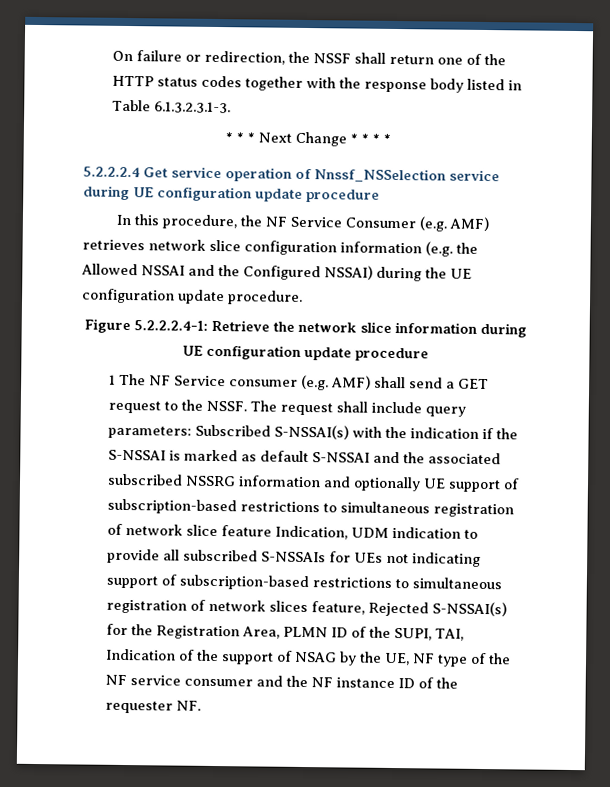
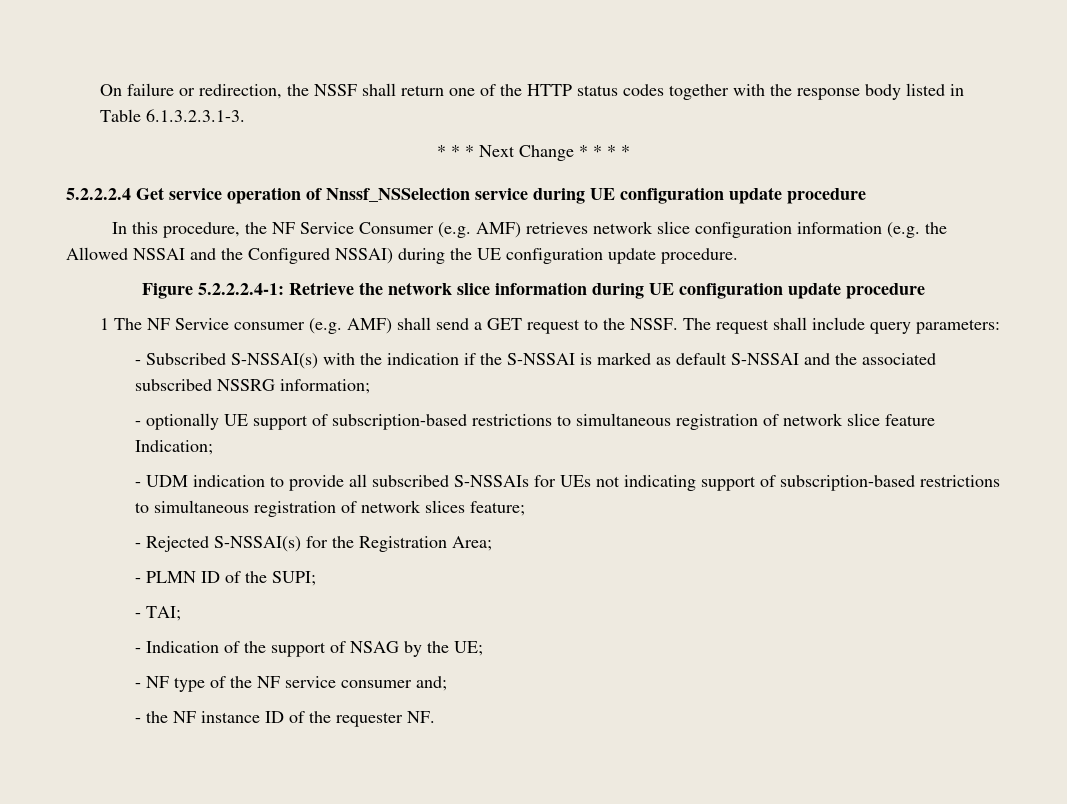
- The request shall include query parameters: Subscribed S-NSSAI(s) with the indication if the S-NSSAI is marked as default S-NSSAI and the associated subscribed NSSRG information and optionally UE support of subscription-based restrictions to simultaneous registration of network slice feature Indication, UDM indication to provide all subscribed S-NSSAIs for UEs not indicating support of subscription-based restrictions to simultaneous registration of network slices feature, Rejected S-NSSAI(s) for the Registration Area, PLMN ID of the SUPI, TAI, Indication of the support of NSAG by the UE, NF type of the NF service consumer and the NF instance ID of the requester NF.
+ The request shall include query parameters:
+ - Subscribed S-NSSAI(s) with the indication if the S-NSSAI is marked as default S-NSSAI and the associated subscribed NSSRG information;
+ - optionally UE support of subscription-based restrictions to simultaneous registration of network slice feature Indication;
+ - UDM indication to provide all subscribed S-NSSAIs for UEs not indicating support of subscription-based restrictions to simultaneous registration of network slices feature;
+ - Rejected S-NSSAI(s) for the Registration Area;
+ - PLMN ID of the SUPI;
+ - TAI;
+ - Indication of the support of NSAG by the UE;
+ - NF type of the NF service consumer and;
+ - the NF instance ID of the requester NF.

